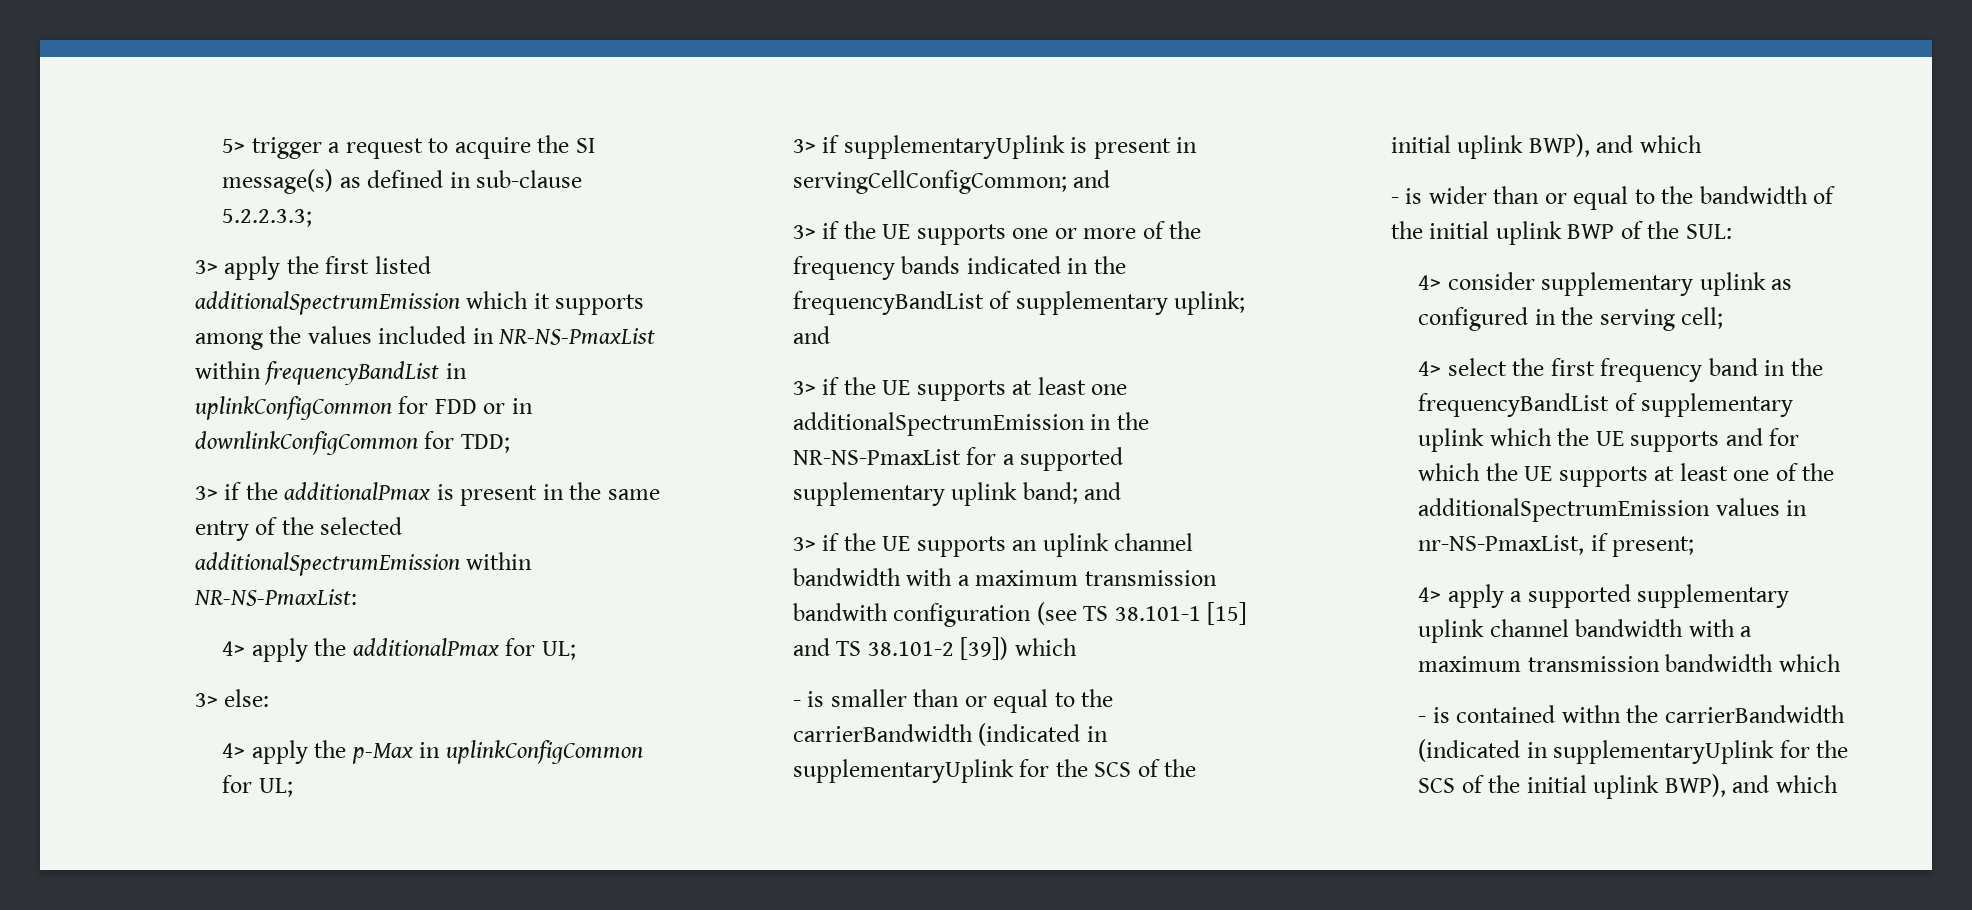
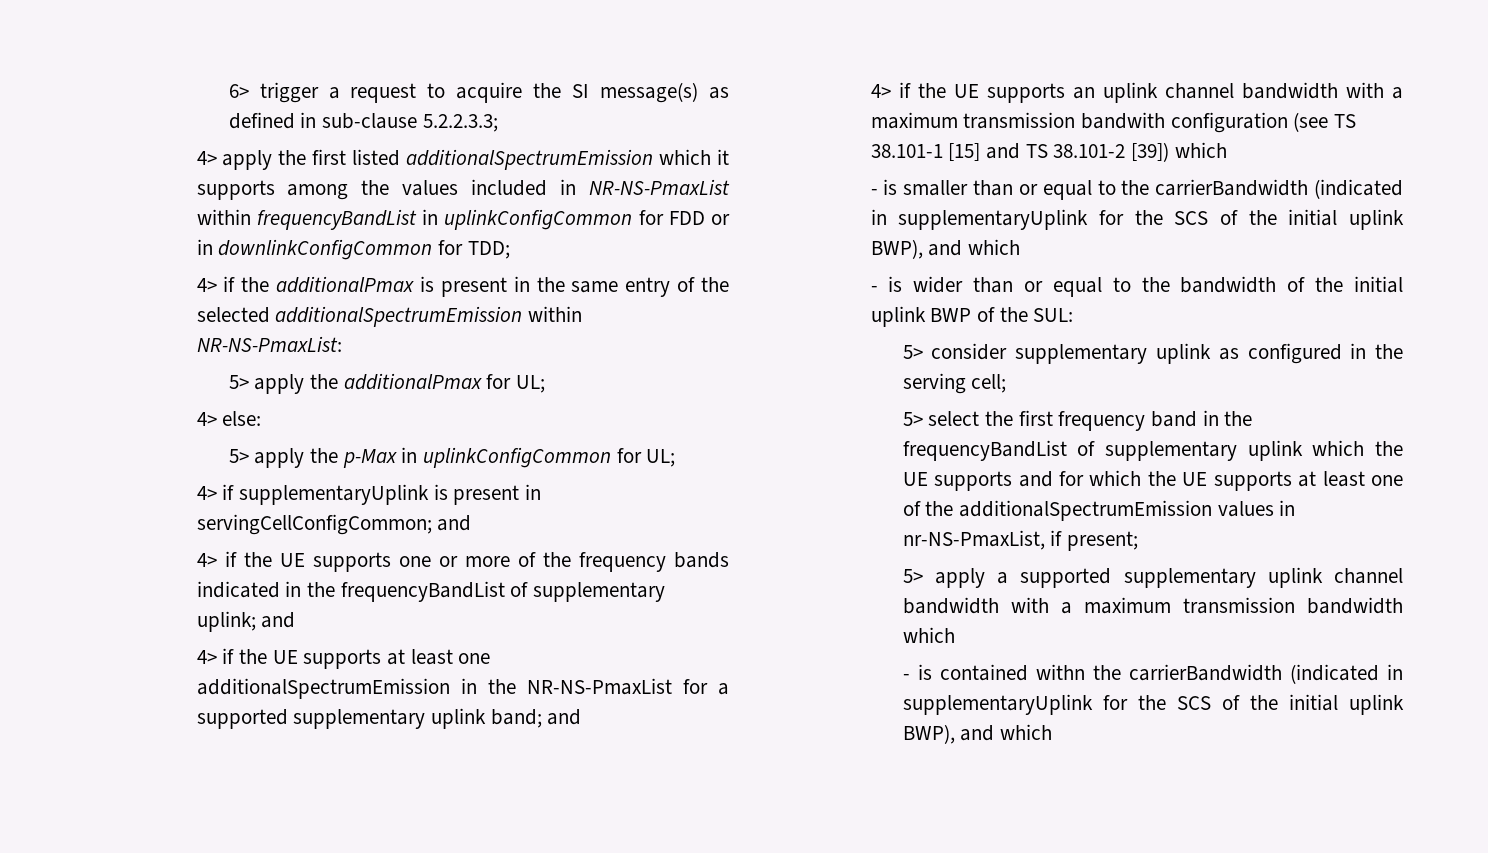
- 5> trigger a request to acquire the SI message(s) as defined in sub-clause 5.2.2.3.3;
+ 6> trigger a request to acquire the SI message(s) as defined in sub-clause 5.2.2.3.3;
- 3> apply the first listed additionalSpectrumEmission which it supports among the values included in NR-NS-PmaxList within frequencyBandList in uplinkConfigCommon for FDD or in downlinkConfigCommon for TDD;
+ 4> apply the first listed additionalSpectrumEmission which it supports among the values included in NR-NS-PmaxList within frequencyBandList in uplinkConfigCommon for FDD or in downlinkConfigCommon for TDD;
- 3> if the additionalPmax is present in the same entry of the selected additionalSpectrumEmission within NR-NS-PmaxList:
+ 4> if the additionalPmax is present in the same entry of the selected additionalSpectrumEmission within NR-NS-PmaxList:
- 4> apply the additionalPmax for UL;
+ 5> apply the additionalPmax for UL;
- 3> else:
+ 4> else:
- 4> apply the p-Max in uplinkConfigCommon for UL;
+ 5> apply the p-Max in uplinkConfigCommon for UL;
- 3> if supplementaryUplink is present in servingCellConfigCommon; and
+ 4> if supplementaryUplink is present in servingCellConfigCommon; and
- 3> if the UE supports one or more of the frequency bands indicated in the frequencyBandList of supplementary uplink; and
+ 4> if the UE supports one or more of the frequency bands indicated in the frequencyBandList of supplementary uplink; and
- 3> if the UE supports at least one additionalSpectrumEmission in the NR-NS-PmaxList for a supported supplementary uplink band; and
+ 4> if the UE supports at least one additionalSpectrumEmission in the NR-NS-PmaxList for a supported supplementary uplink band; and
- 3> if the UE supports an uplink channel bandwidth with a maximum transmission bandwith configuration (see TS 38.101-1 [15] and TS 38.101-2 [39]) which
+ 4> if the UE supports an uplink channel bandwidth with a maximum transmission bandwith configuration (see TS 38.101-1 [15] and TS 38.101-2 [39]) which
- 4> consider supplementary uplink as configured in the serving cell;
+ 5> consider supplementary uplink as configured in the serving cell;
- 4> select the first frequency band in the frequencyBandList of supplementary uplink which the UE supports and for which the UE supports at least one of the additionalSpectrumEmission values in nr-NS-PmaxList, if present;
+ 5> select the first frequency band in the frequencyBandList of supplementary uplink which the UE supports and for which the UE supports at least one of the additionalSpectrumEmission values in nr-NS-PmaxList, if present;
- 4> apply a supported supplementary uplink channel bandwidth with a maximum transmission bandwidth which
+ 5> apply a supported supplementary uplink channel bandwidth with a maximum transmission bandwidth which

